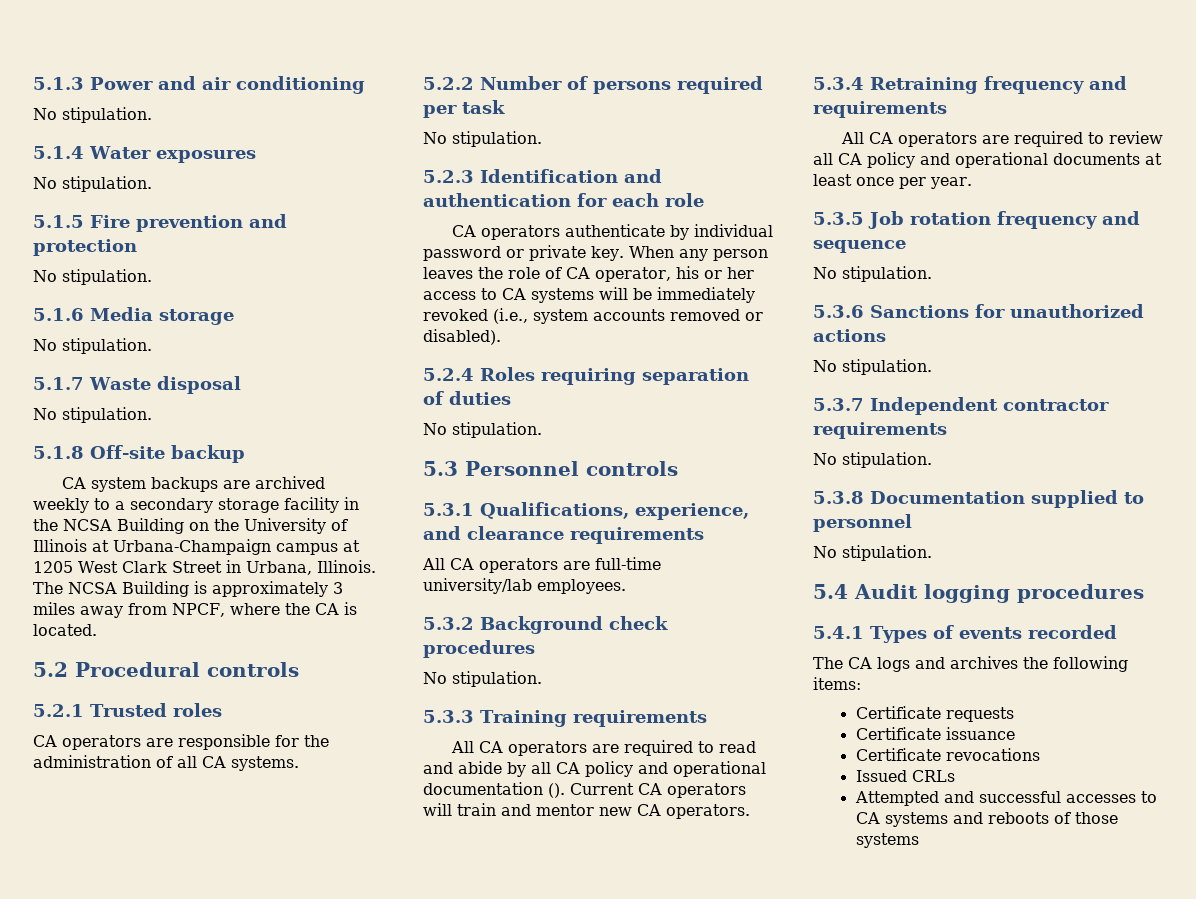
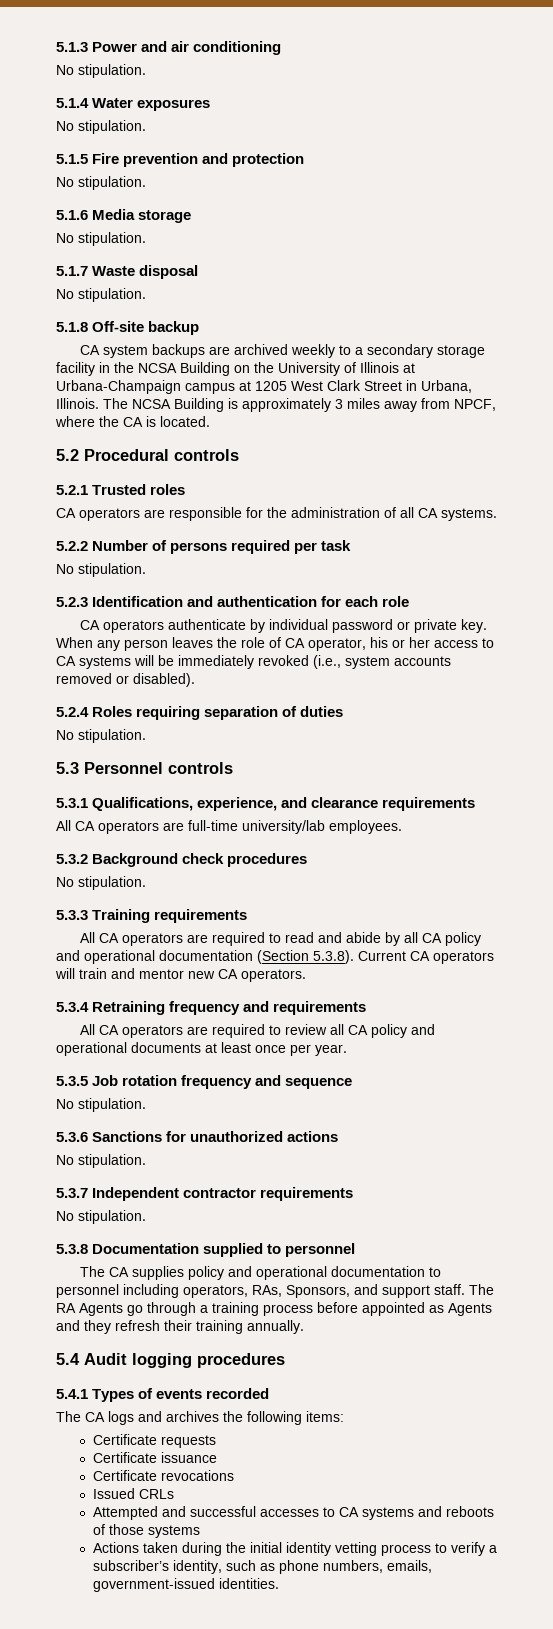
- All CA operators are required to read and abide by all CA policy and operational documentation (). Current CA operators will train and mentor new CA operators.
+ All CA operators are required to read and abide by all CA policy and operational documentation (Section 5.3.8). Current CA operators will train and mentor new CA operators.
  5.3.8 Documentation supplied to personnel
- No stipulation.
+ The CA supplies policy and operational documentation to personnel including operators, RAs, Sponsors, and support staff. The RA Agents go through a training process before appointed as Agents and they refresh their training annually.
+ Actions taken during the initial identity vetting process to verify a subscriber’s identity, such as phone numbers, emails, government-issued identities.

